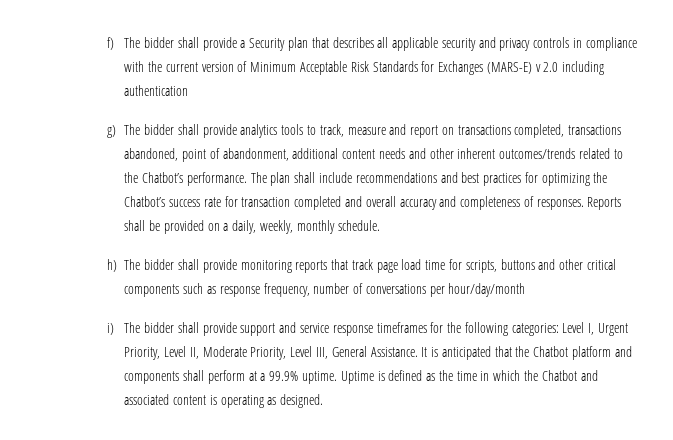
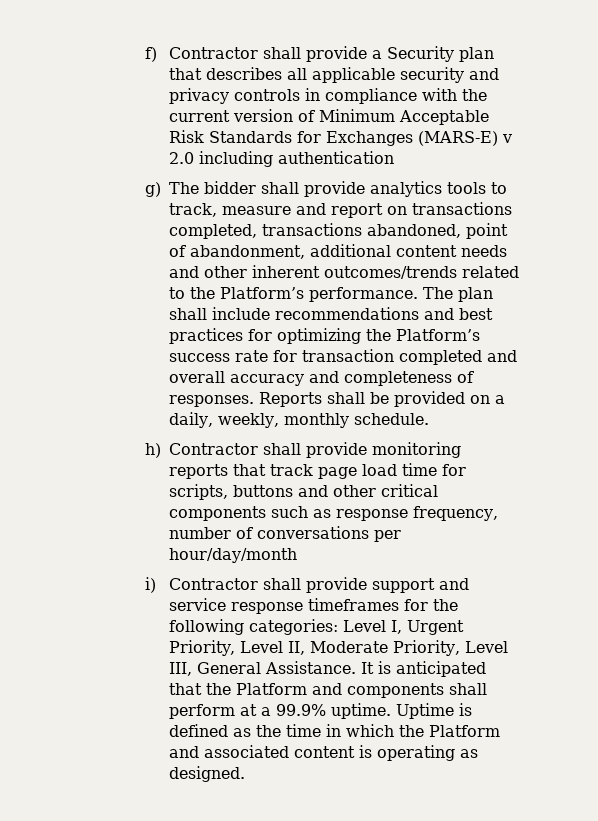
- f) The bidder shall provide a Security plan that describes all applicable security and privacy controls in compliance with the current version of Minimum Acceptable Risk Standards for Exchanges (MARS-E) v 2.0 including authentication
+ f) Contractor shall provide a Security plan that describes all applicable security and privacy controls in compliance with the current version of Minimum Acceptable Risk Standards for Exchanges (MARS-E) v 2.0 including authentication
- g) The bidder shall provide analytics tools to track, measure and report on transactions completed, transactions abandoned, point of abandonment, additional content needs and other inherent outcomes/trends related to the Chatbot’s performance.
+ g) The bidder shall provide analytics tools to track, measure and report on transactions completed, transactions abandoned, point of abandonment, additional content needs and other inherent outcomes/trends related to the Platform’s performance.
- The plan shall include recommendations and best practices for optimizing the Chatbot’s success rate for transaction completed and overall accuracy and completeness of responses.
+ The plan shall include recommendations and best practices for optimizing the Platform’s success rate for transaction completed and overall accuracy and completeness of responses.
- h) The bidder shall provide monitoring reports that track page load time for scripts, buttons and other critical components such as response frequency, number of conversations per hour/day/month
+ h) Contractor shall provide monitoring reports that track page load time for scripts, buttons and other critical components such as response frequency, number of conversations per hour/day/month
- i) The bidder shall provide support and service response timeframes for the following categories: Level I, Urgent Priority, Level II, Moderate Priority, Level III, General Assistance.
+ i) Contractor shall provide support and service response timeframes for the following categories: Level I, Urgent Priority, Level II, Moderate Priority, Level III, General Assistance.
- It is anticipated that the Chatbot platform and components shall perform at a 99.9% uptime.
+ It is anticipated that the Platform and components shall perform at a 99.9% uptime.
- Uptime is defined as the time in which the Chatbot and associated content is operating as designed.
+ Uptime is defined as the time in which the Platform and associated content is operating as designed.

